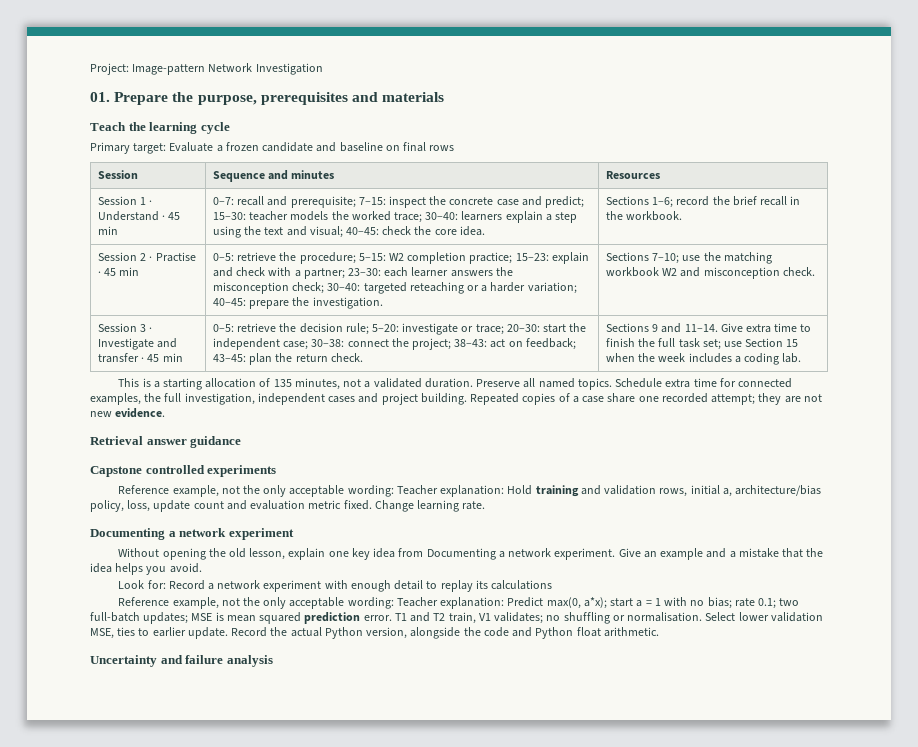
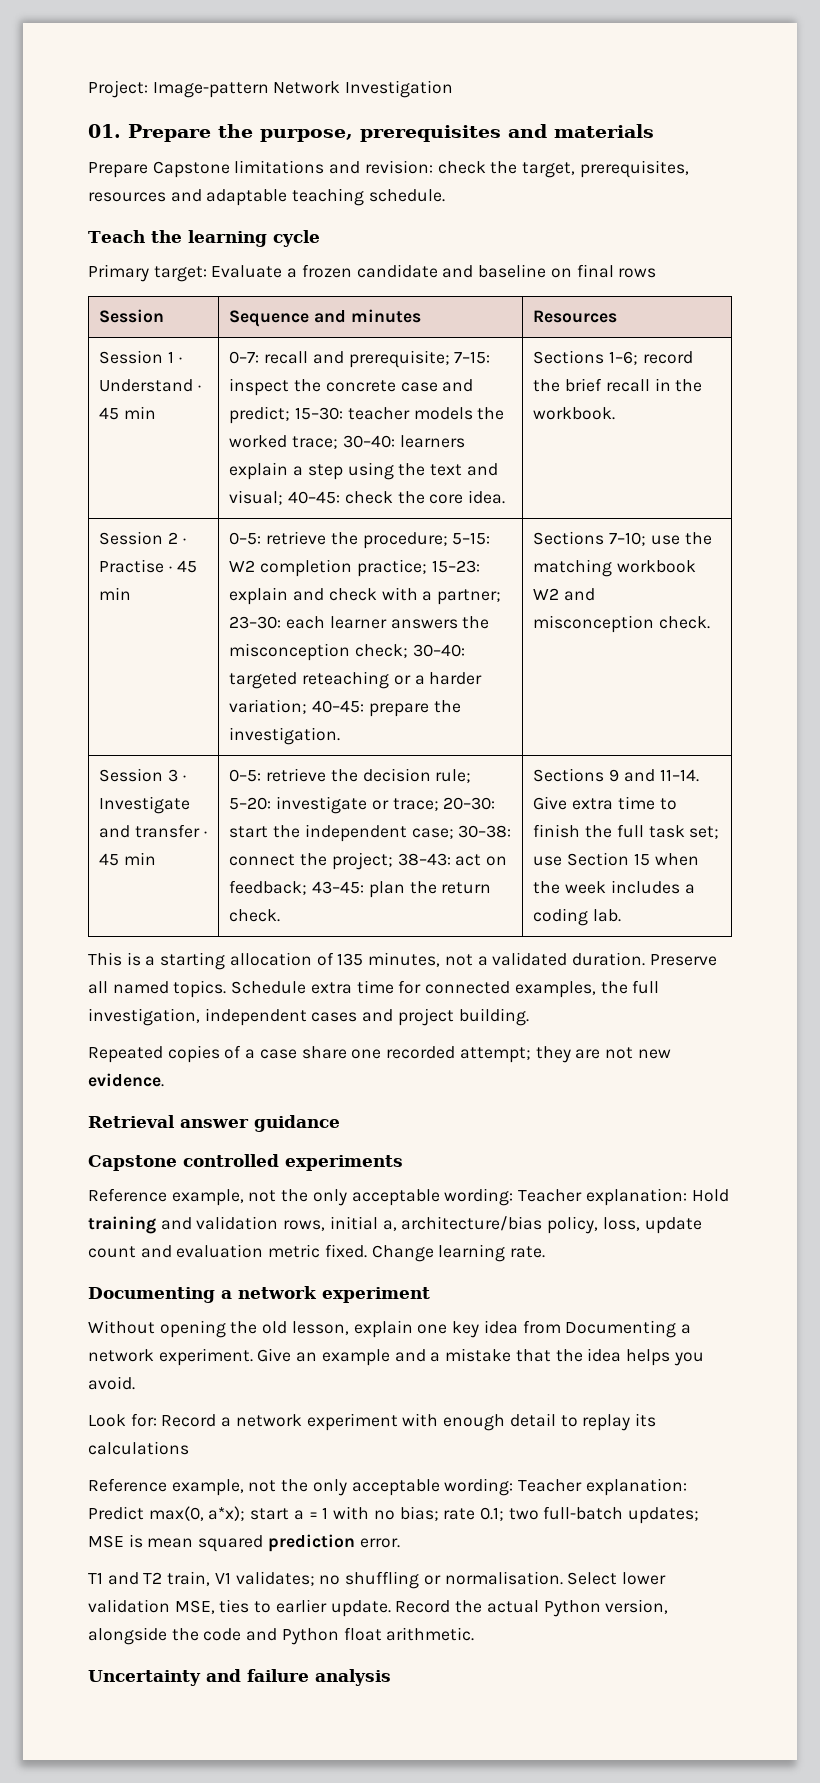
+ Prepare Capstone limitations and revision: check the target, prerequisites, resources and adaptable teaching schedule.
- Schedule extra time for connected examples, the full investigation, independent cases and project building. Repeated copies of a case share one recorded attempt; they are not new evidence.
+ Schedule extra time for connected examples, the full investigation, independent cases and project building.
+ Repeated copies of a case share one recorded attempt; they are not new evidence.
- Reference example, not the only acceptable wording: Teacher explanation: Predict max(0, a*x); start a = 1 with no bias; rate 0.1; two full-batch updates; MSE is mean squared prediction error. T1 and T2 train, V1 validates; no shuffling or normalisation.
+ Reference example, not the only acceptable wording: Teacher explanation: Predict max(0, a*x); start a = 1 with no bias; rate 0.1; two full-batch updates; MSE is mean squared prediction error.
+ T1 and T2 train, V1 validates; no shuffling or normalisation.

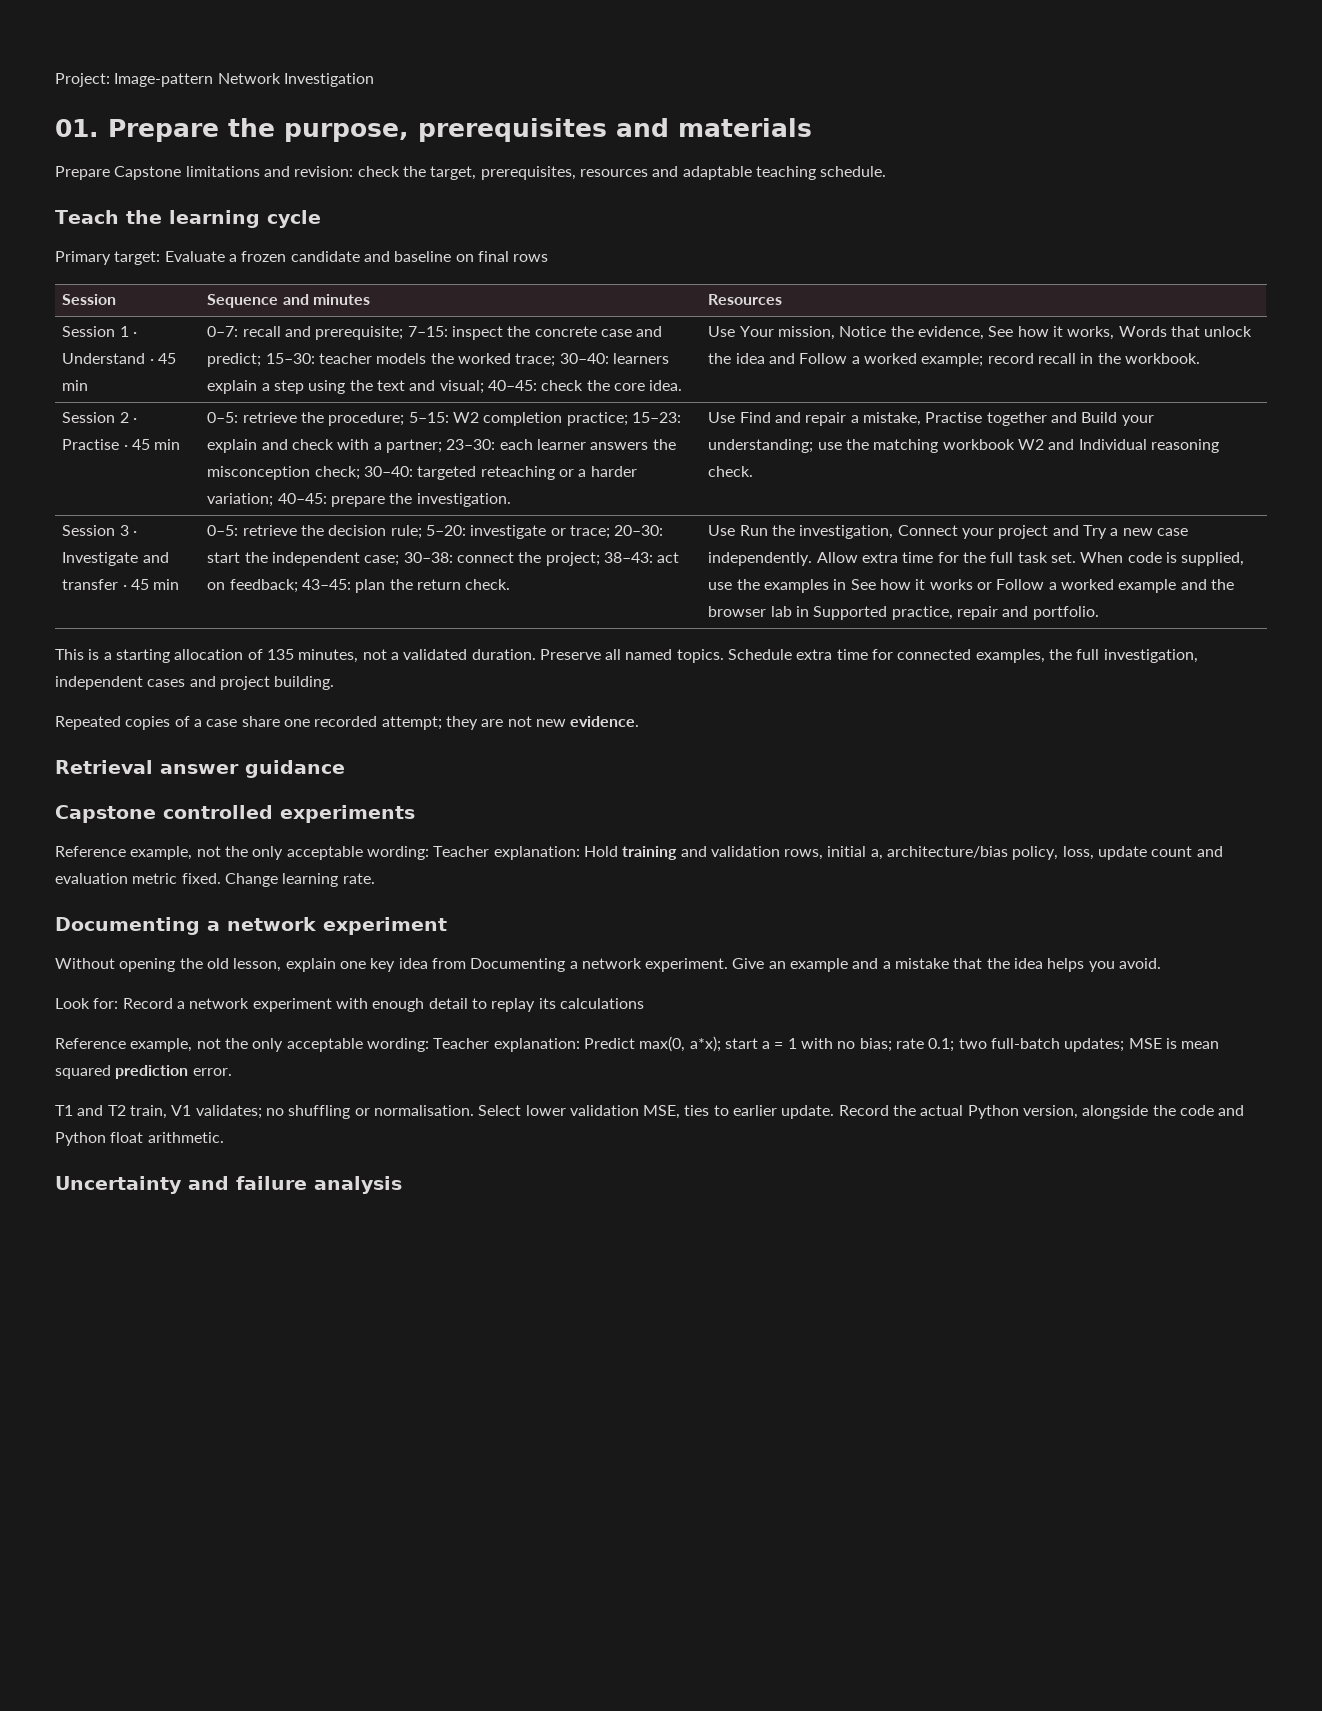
- Sections 1–6; record the brief recall in the workbook.
+ Use Your mission, Notice the evidence, See how it works, Words that unlock the idea and Follow a worked example; record recall in the workbook.
- Sections 7–10; use the matching workbook W2 and misconception check.
+ Use Find and repair a mistake, Practise together and Build your understanding; use the matching workbook W2 and Individual reasoning check.
- Sections 9 and 11–14. Give extra time to finish the full task set; use Section 15 when the week includes a coding lab.
+ Use Run the investigation, Connect your project and Try a new case independently. Allow extra time for the full task set. When code is supplied, use the examples in See how it works or Follow a worked example and the browser lab in Supported practice, repair and portfolio.

